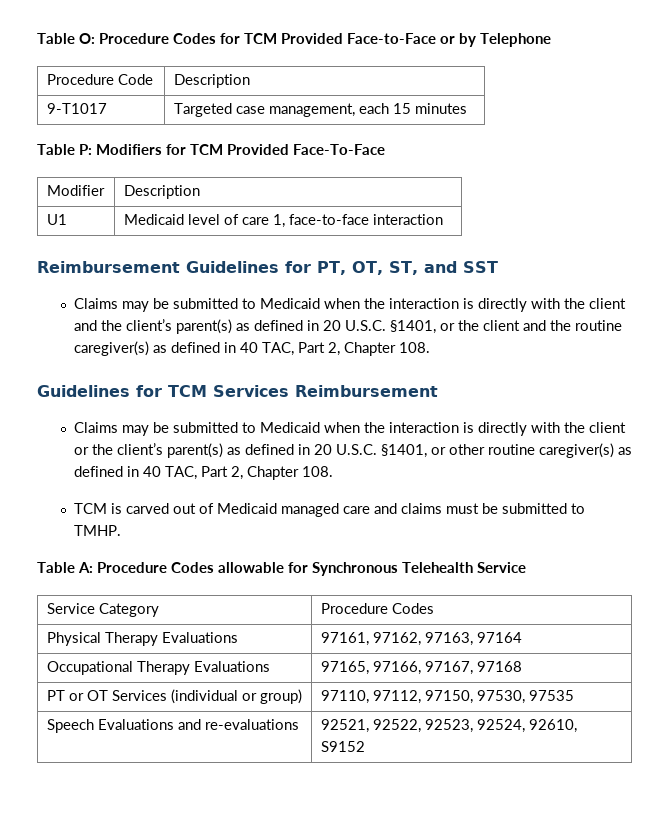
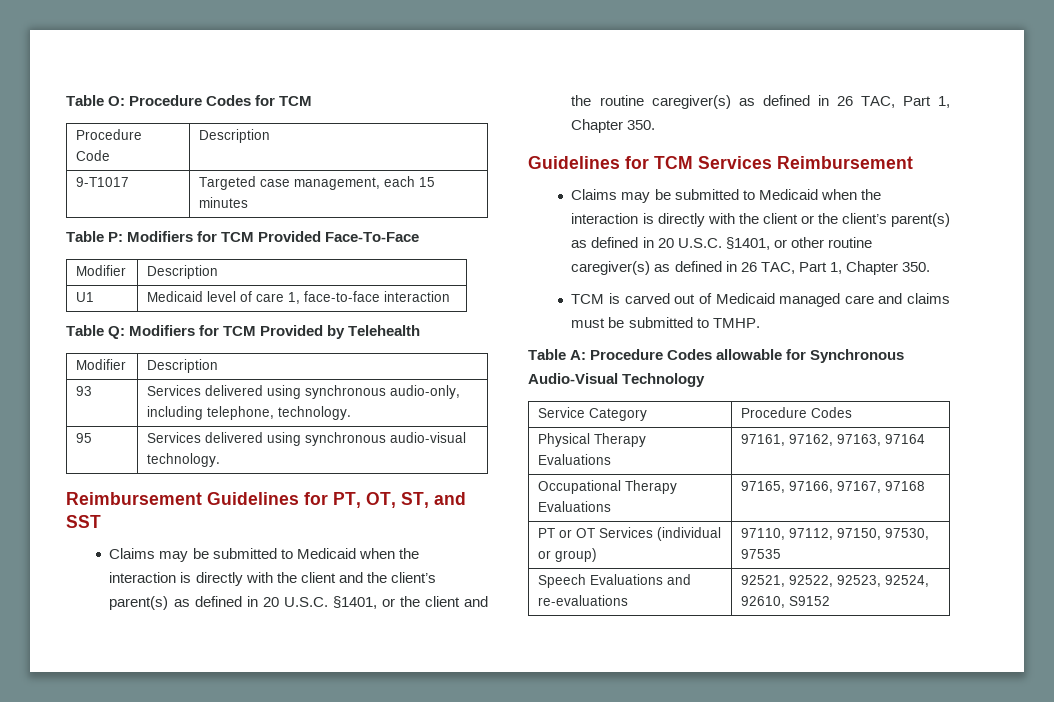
- Table O: Procedure Codes for TCM Provided Face-to-Face or by Telephone
+ Table O: Procedure Codes for TCM
+ Table Q: Modifiers for TCM Provided by Telehealth
+ Modifier | Description
+ 93 | Services delivered using synchronous audio-only, including telephone, technology.
+ 95 | Services delivered using synchronous audio-visual technology.
- Claims may be submitted to Medicaid when the interaction is directly with the client and the client’s parent(s) as defined in 20 U.S.C. §1401, or the client and the routine caregiver(s) as defined in 40 TAC, Part 2, Chapter 108.
+ Claims may be submitted to Medicaid when the interaction is directly with the client and the client’s parent(s) as defined in 20 U.S.C. §1401, or the client and the routine caregiver(s) as defined in 26 TAC, Part 1, Chapter 350.
- Claims may be submitted to Medicaid when the interaction is directly with the client or the client’s parent(s) as defined in 20 U.S.C. §1401, or other routine caregiver(s) as defined in 40 TAC, Part 2, Chapter 108.
+ Claims may be submitted to Medicaid when the interaction is directly with the client or the client’s parent(s) as defined in 20 U.S.C. §1401, or other routine caregiver(s) as defined in 26 TAC, Part 1, Chapter 350.
- Table A: Procedure Codes allowable for Synchronous Telehealth Service
+ Table A: Procedure Codes allowable for Synchronous Audio-Visual Technology

